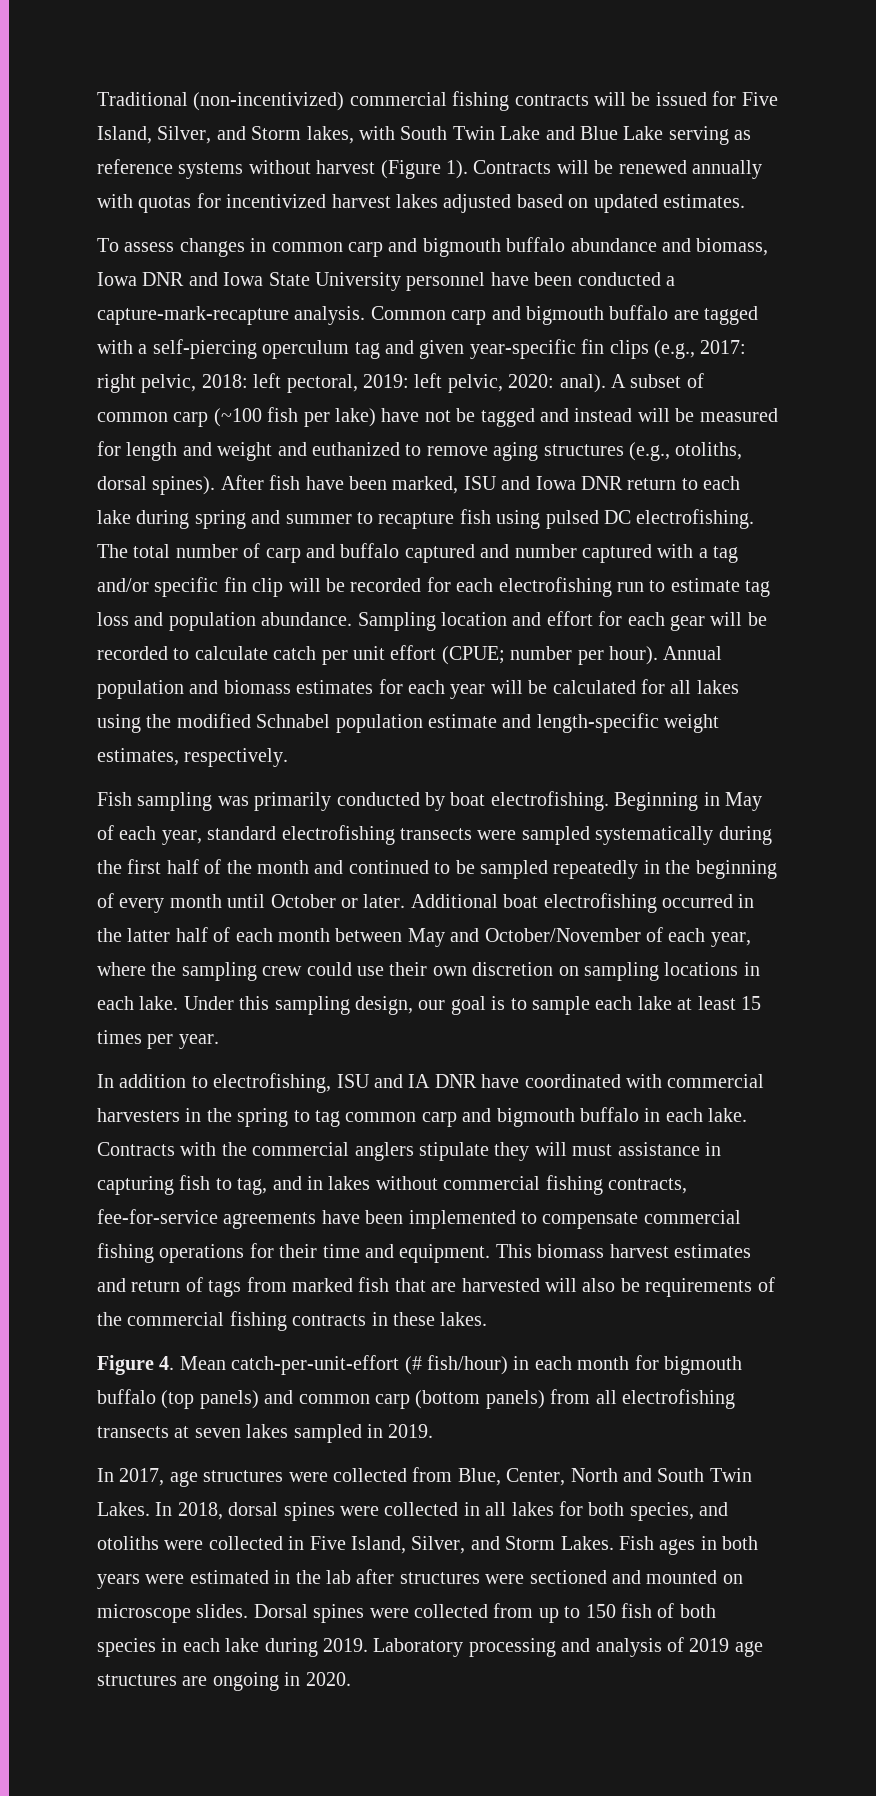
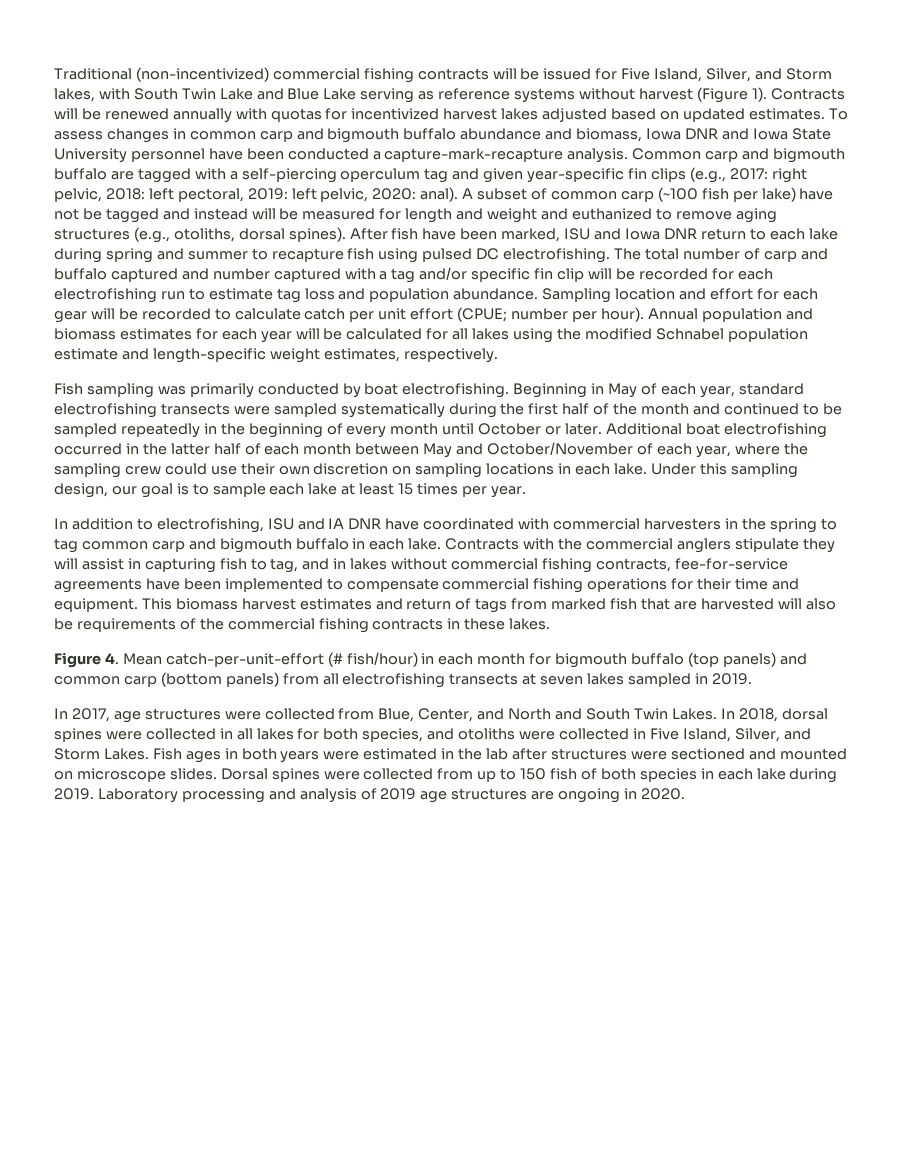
- Contracts will be renewed annually with quotas for incentivized harvest lakes adjusted based on updated estimates.
- To assess changes in common carp and bigmouth buffalo abundance and biomass, Iowa DNR and Iowa State University personnel have been conducted a capture-mark-recapture analysis.
+ Contracts will be renewed annually with quotas for incentivized harvest lakes adjusted based on updated estimates. To assess changes in common carp and bigmouth buffalo abundance and biomass, Iowa DNR and Iowa State University personnel have been conducted a capture-mark-recapture analysis.
- Contracts with the commercial anglers stipulate they will must assistance in capturing fish to tag, and in lakes without commercial fishing contracts, fee-for-service agreements have been implemented to compensate commercial fishing operations for their time and equipment.
+ Contracts with the commercial anglers stipulate they will assist in capturing fish to tag, and in lakes without commercial fishing contracts, fee-for-service agreements have been implemented to compensate commercial fishing operations for their time and equipment.
- In 2017, age structures were collected from Blue, Center, North and South Twin Lakes.
+ In 2017, age structures were collected from Blue, Center, and North and South Twin Lakes.

